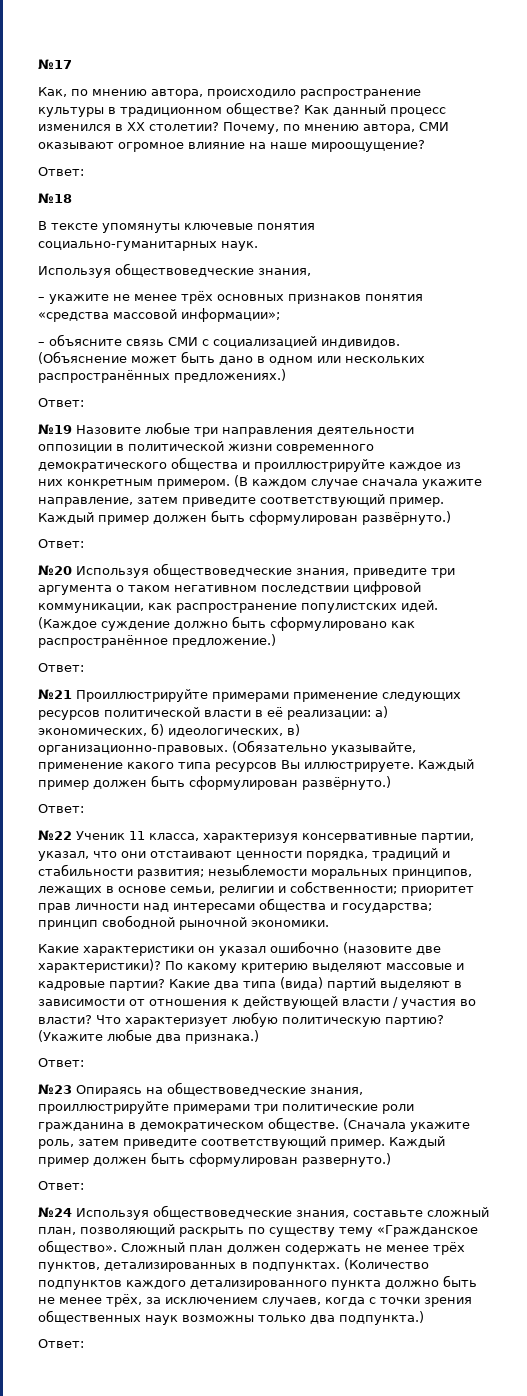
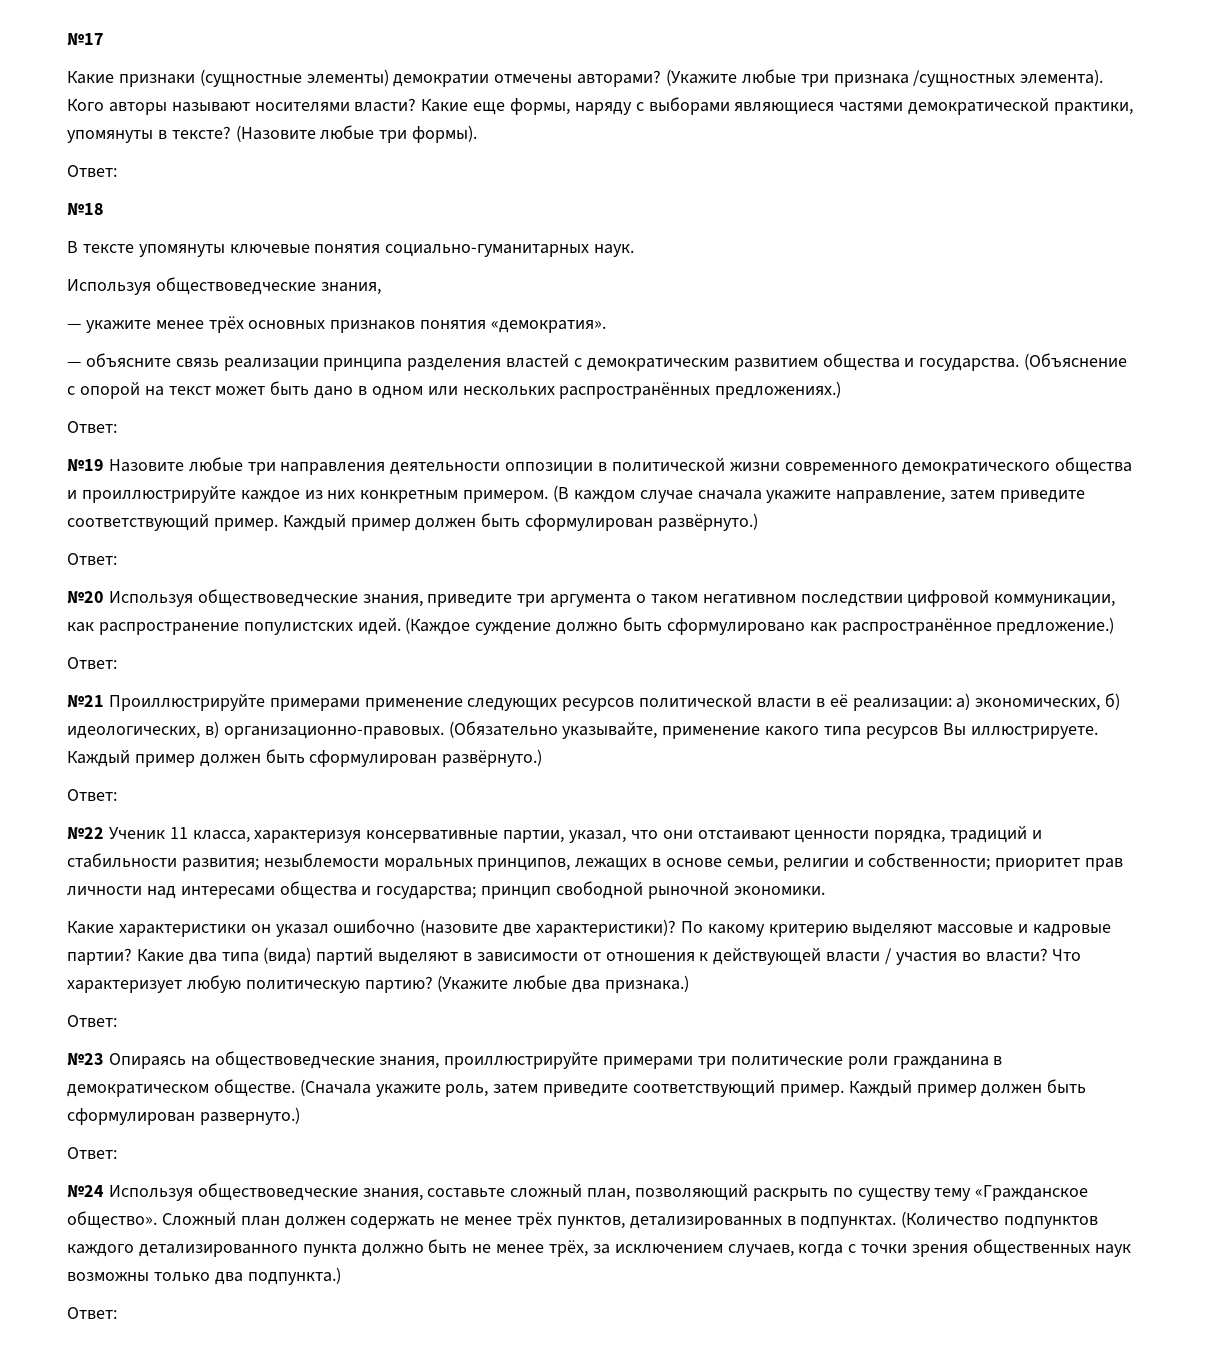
- Как, по мнению автора, происходило распространение культуры в традиционном обществе? Как данный процесс изменился в XX столетии? Почему, по мнению автора, СМИ оказывают огромное влияние на наше мироощущение?
+ Какие признаки (сущностные элементы) демократии отмечены авторами? (Укажите любые три признака /сущностных элемента). Кого авторы называют носителями власти? Какие еще формы, наряду с выборами являющиеся частями демократической практики, упомянуты в тексте? (Назовите любые три формы).
- – укажите не менее трёх основных признаков понятия «средства массовой информации»;
- – объясните связь СМИ с социализацией индивидов. (Объяснение может быть дано в одном или нескольких распространённых предложениях.)
+ — укажите менее трёх основных признаков понятия «демократия».
+ — объясните связь реализации принципа разделения властей с демократическим развитием общества и государства. (Объяснение с опорой на текст может быть дано в одном или нескольких распространённых предложениях.)

